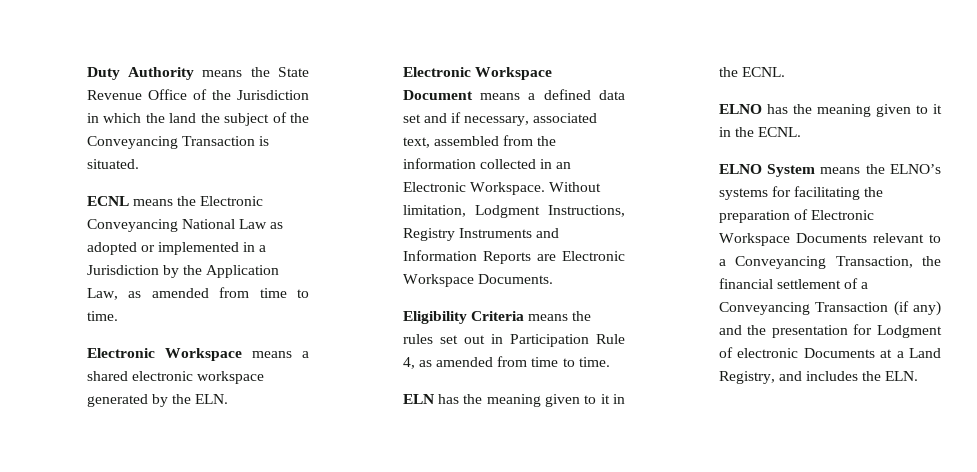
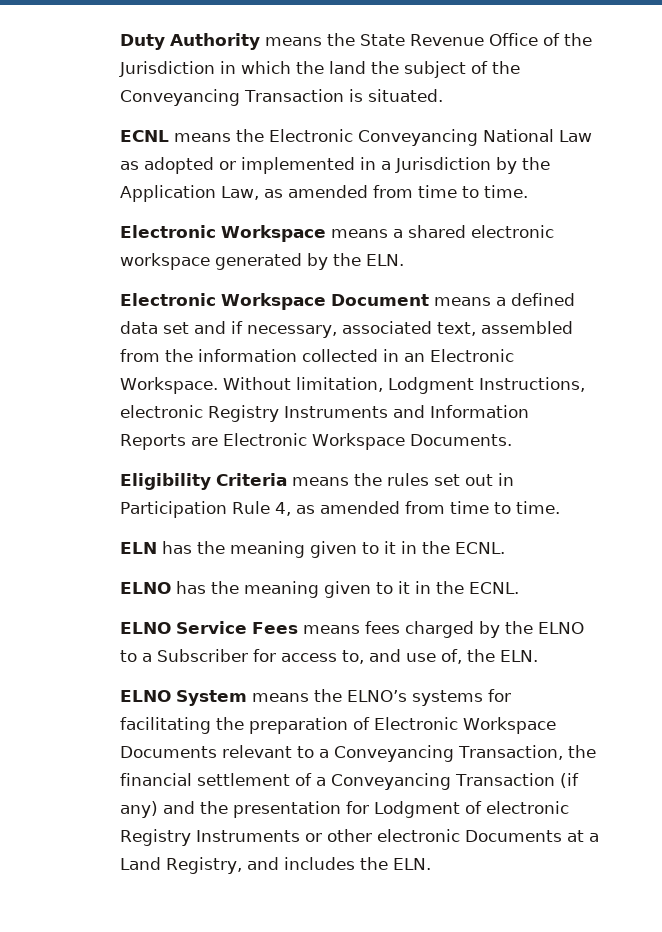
- Without limitation, Lodgment Instructions, Registry Instruments and Information Reports are Electronic Workspace Documents.
+ Without limitation, Lodgment Instructions, electronic Registry Instruments and Information Reports are Electronic Workspace Documents.
+ ELNO Service Fees means fees charged by the ELNO to a Subscriber for access to, and use of, the ELN.
- ELNO System means the ELNO’s systems for facilitating the preparation of Electronic Workspace Documents relevant to a Conveyancing Transaction, the financial settlement of a Conveyancing Transaction (if any) and the presentation for Lodgment of electronic Documents at a Land Registry, and includes the ELN.
+ ELNO System means the ELNO’s systems for facilitating the preparation of Electronic Workspace Documents relevant to a Conveyancing Transaction, the financial settlement of a Conveyancing Transaction (if any) and the presentation for Lodgment of electronic Registry Instruments or other electronic Documents at a Land Registry, and includes the ELN.

